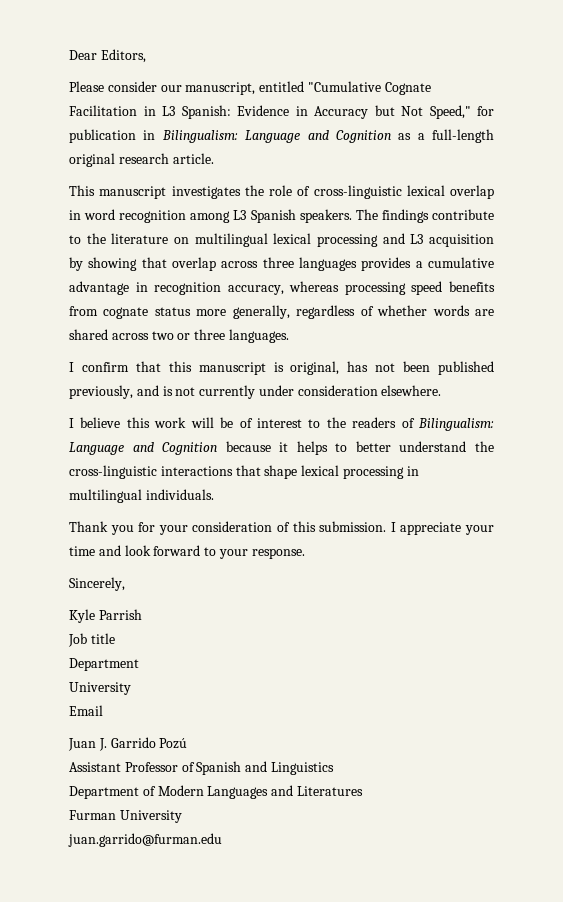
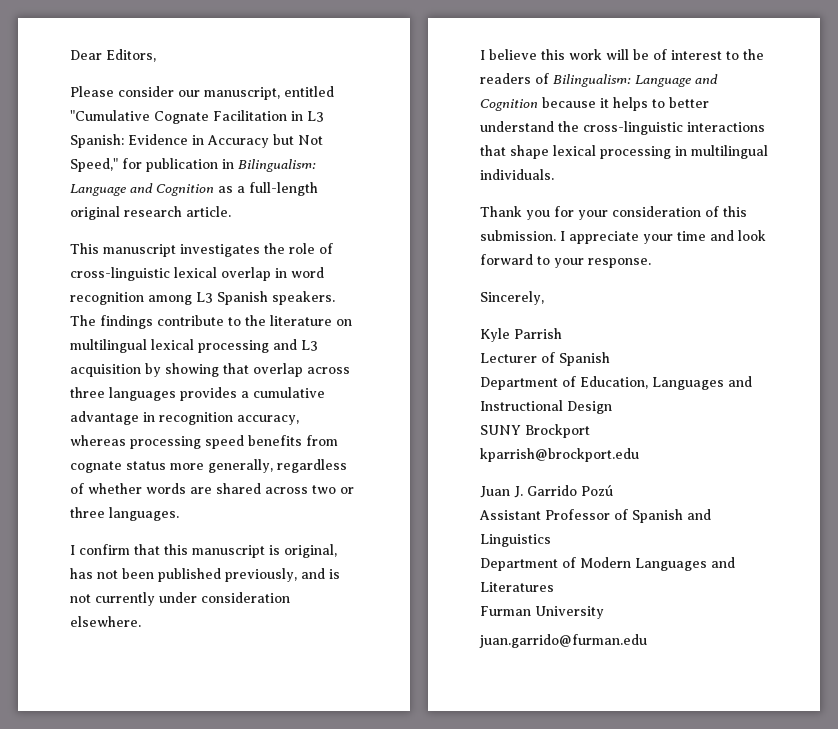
- Job title
- Department
- University
- Email
+ Lecturer of Spanish
+ Department of Education, Languages and Instructional Design
+ SUNY Brockport
+ kparrish@brockport.edu

